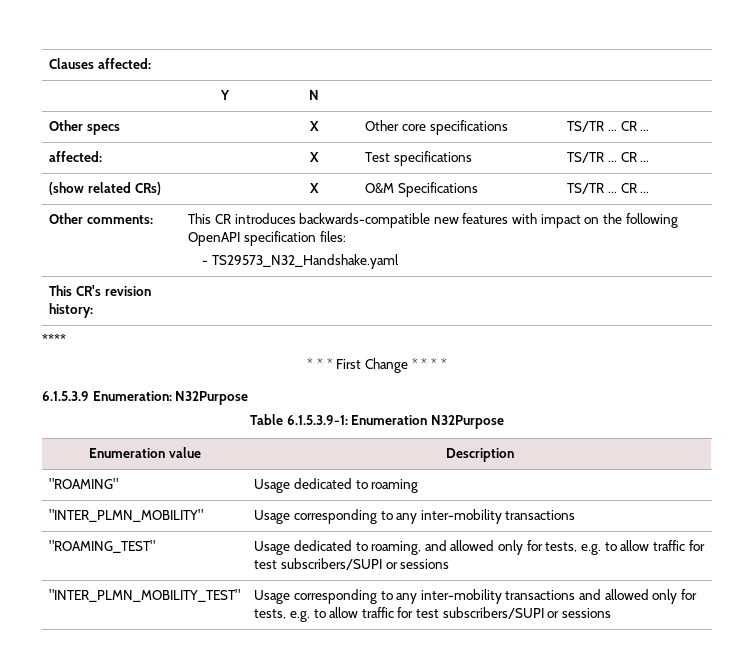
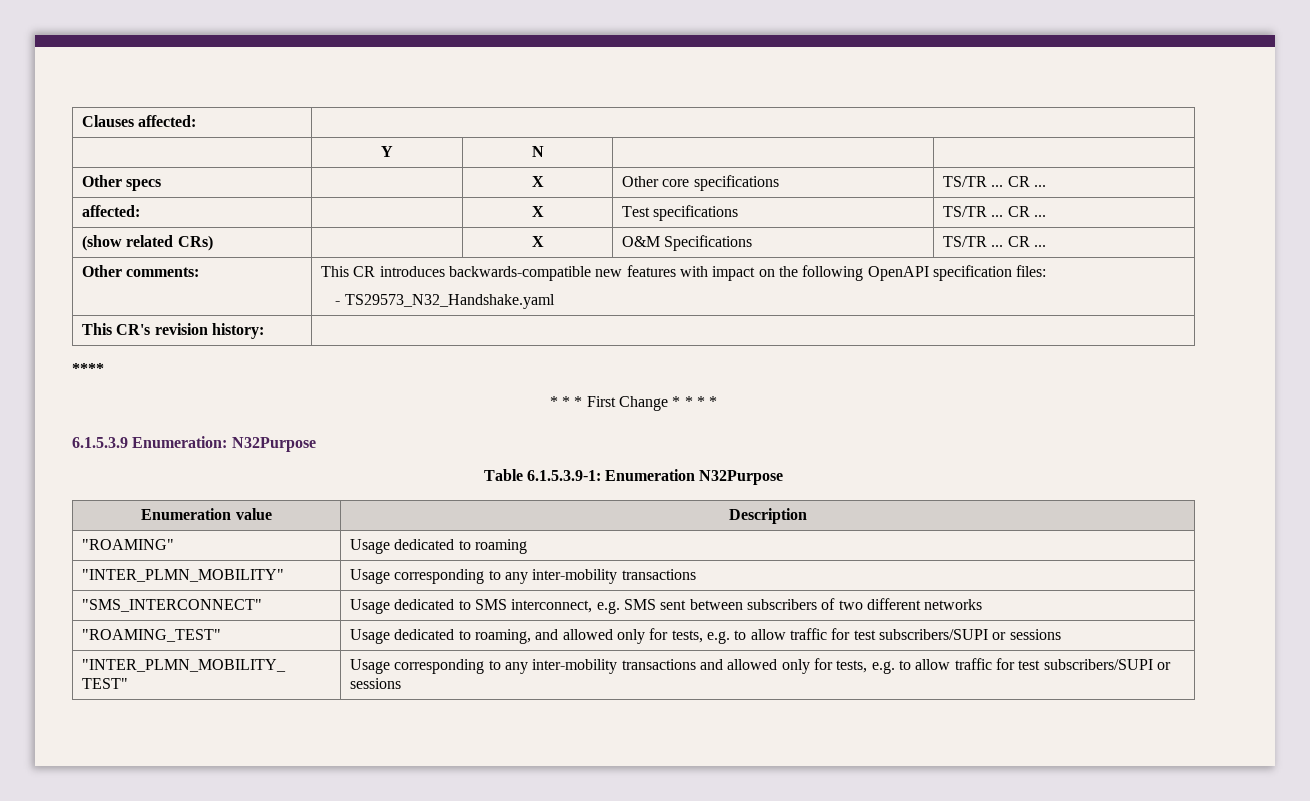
+ "SMS_INTERCONNECT" | Usage dedicated to SMS interconnect, e.g. SMS sent between subscribers of two different networks

